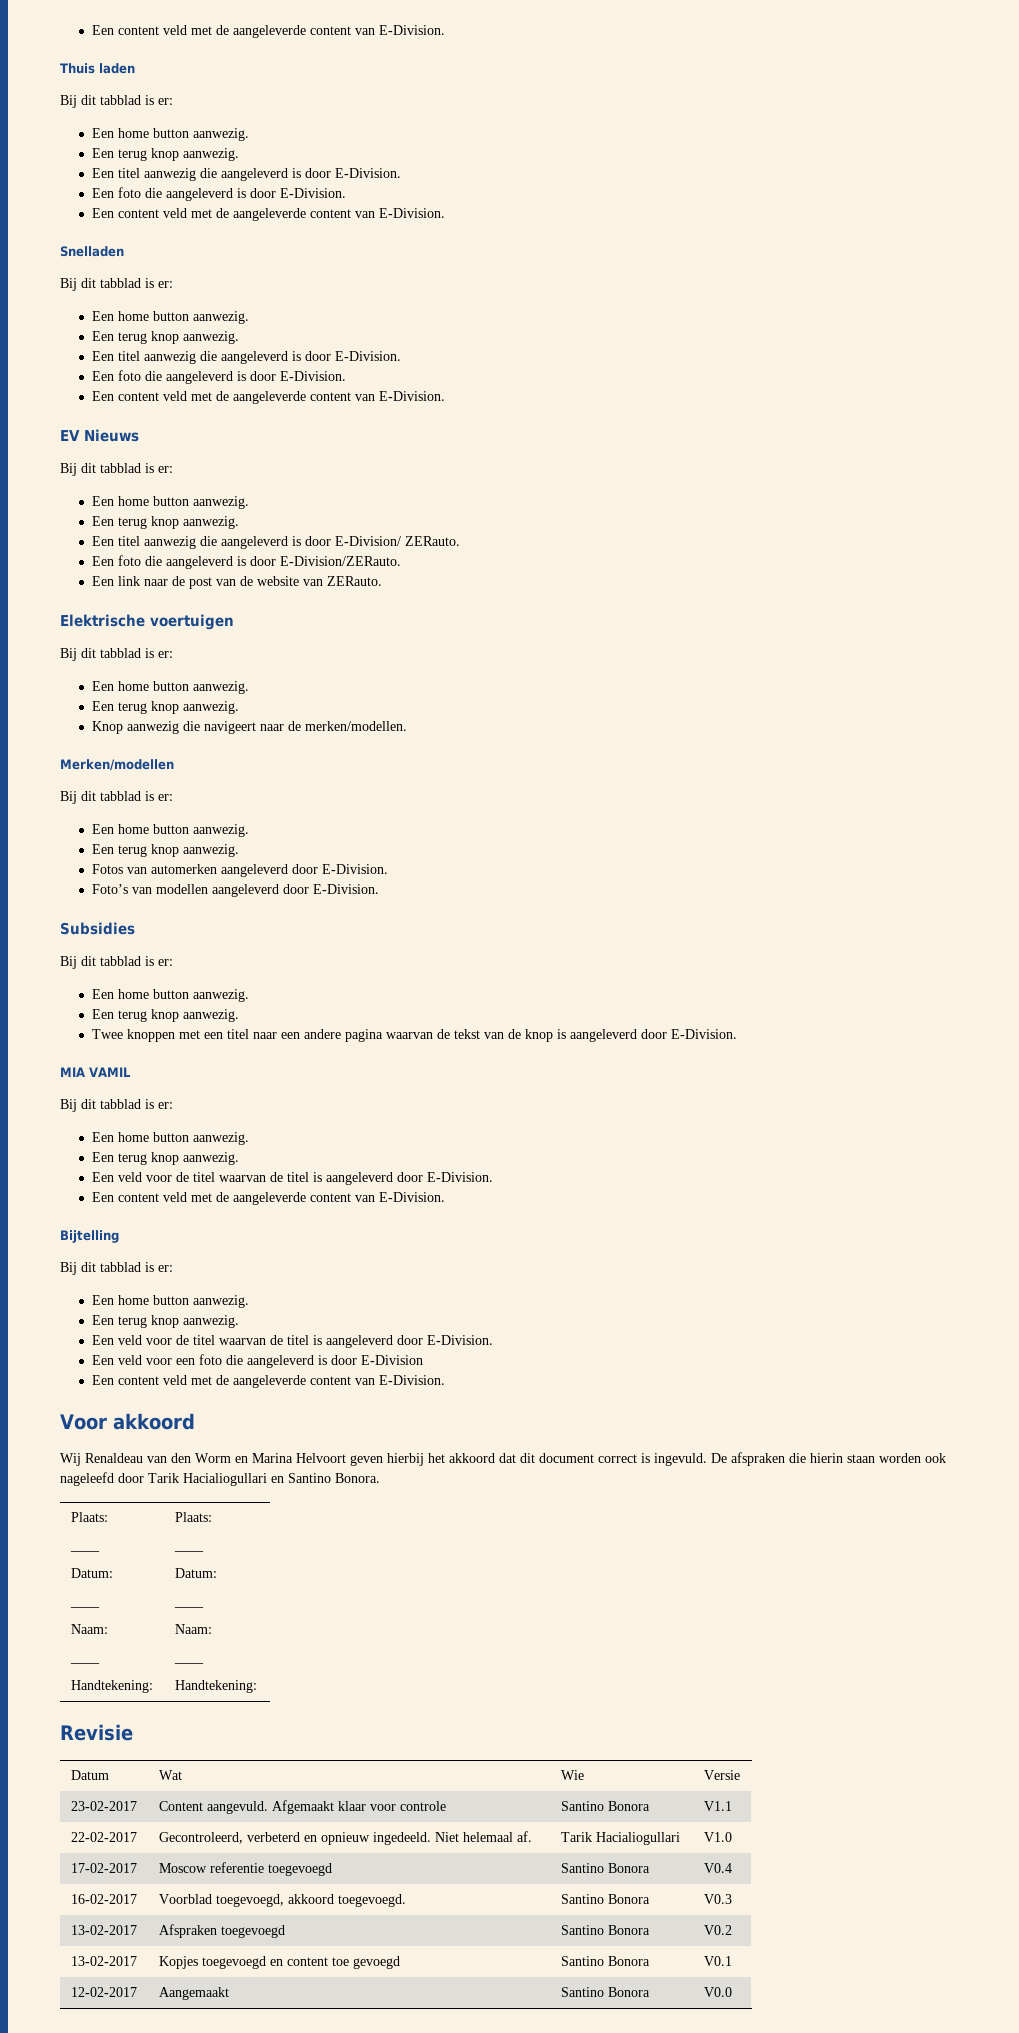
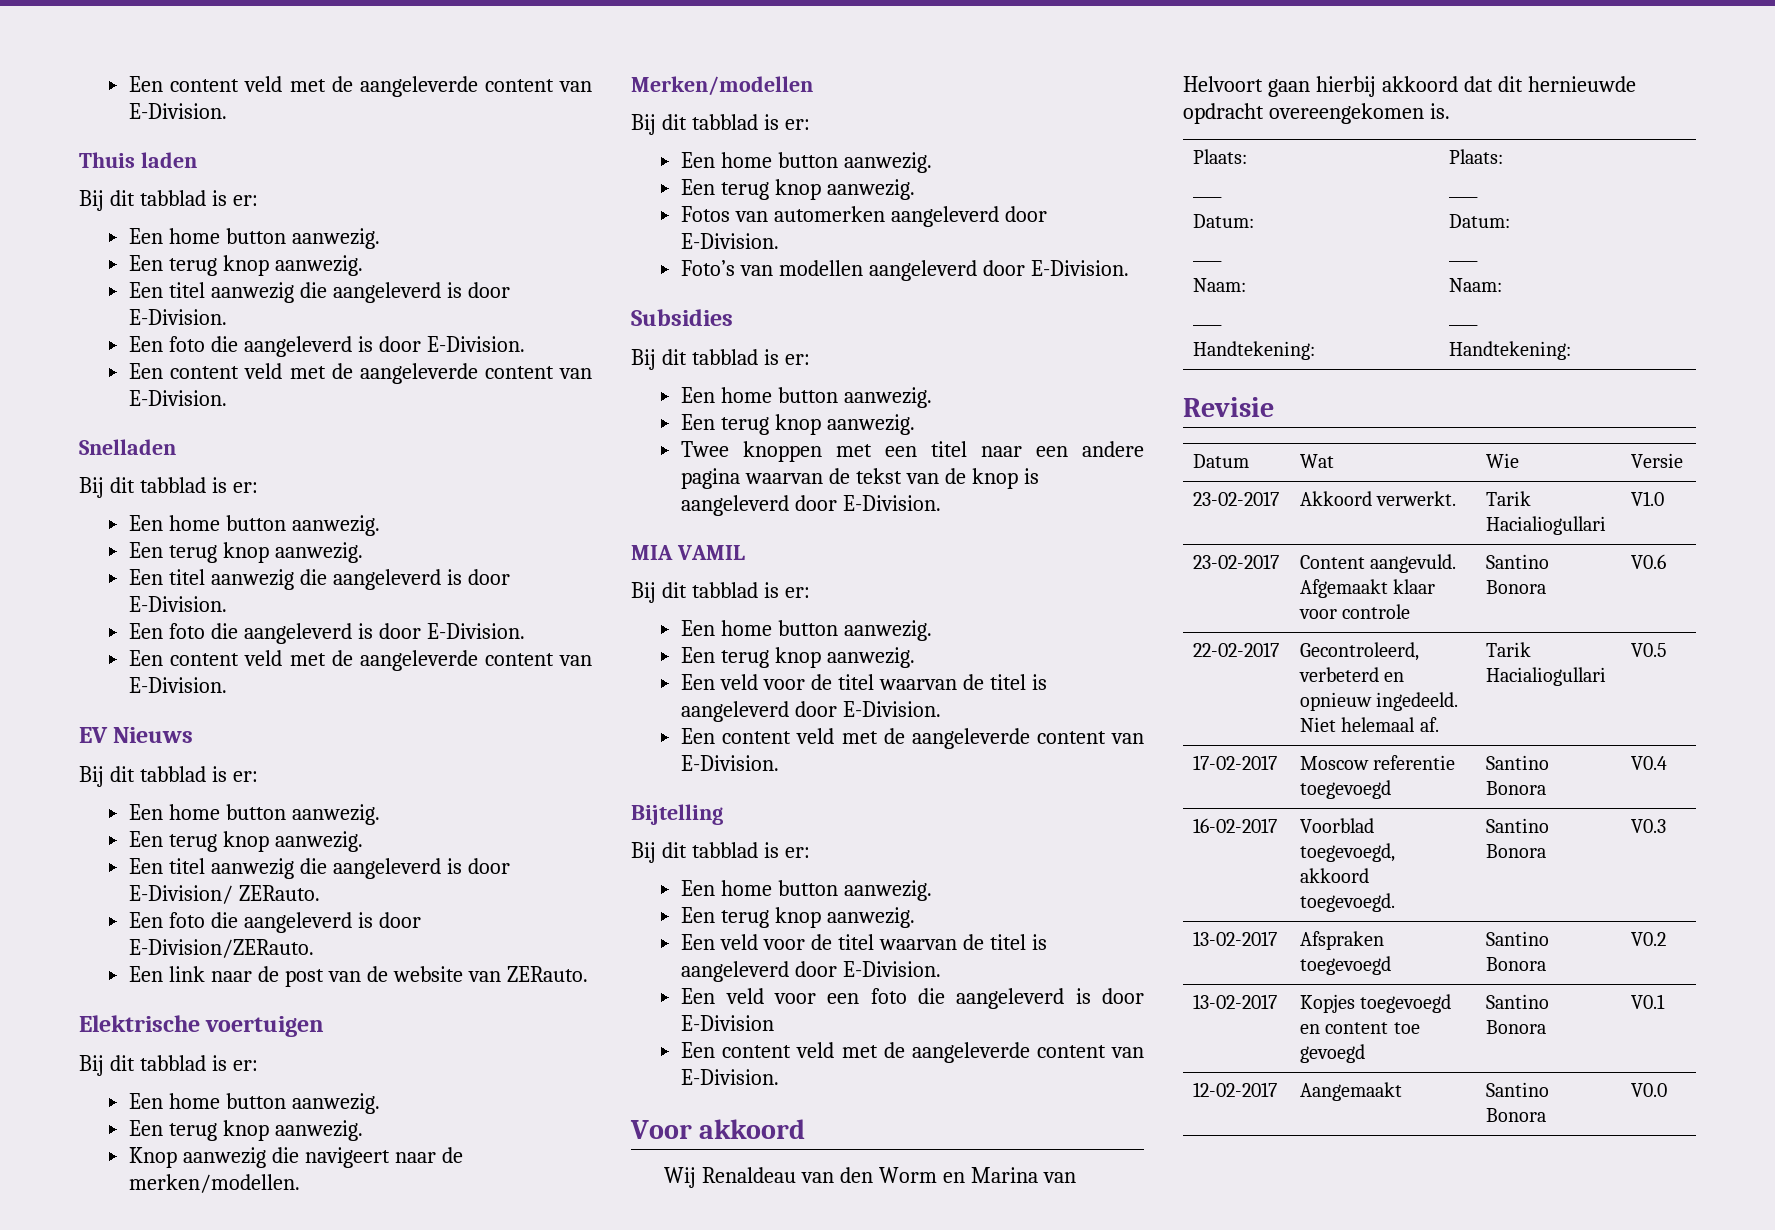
- Wij Renaldeau van den Worm en Marina Helvoort geven hierbij het akkoord dat dit document correct is ingevuld. De afspraken die hierin staan worden ook nageleefd door Tarik Hacialiogullari en Santino Bonora.
+ Wij Renaldeau van den Worm en Marina van Helvoort gaan hierbij akkoord dat dit hernieuwde opdracht overeengekomen is.
+ 23-02-2017 | Akkoord verwerkt. | Tarik Hacialiogullari | V1.0
- 23-02-2017 | Content aangevuld. Afgemaakt klaar voor controle | Santino Bonora | V1.1
+ 23-02-2017 | Content aangevuld. Afgemaakt klaar voor controle | Santino Bonora | V0.6
- 22-02-2017 | Gecontroleerd, verbeterd en opnieuw ingedeeld. Niet helemaal af. | Tarik Hacialiogullari | V1.0
+ 22-02-2017 | Gecontroleerd, verbeterd en opnieuw ingedeeld. Niet helemaal af. | Tarik Hacialiogullari | V0.5

